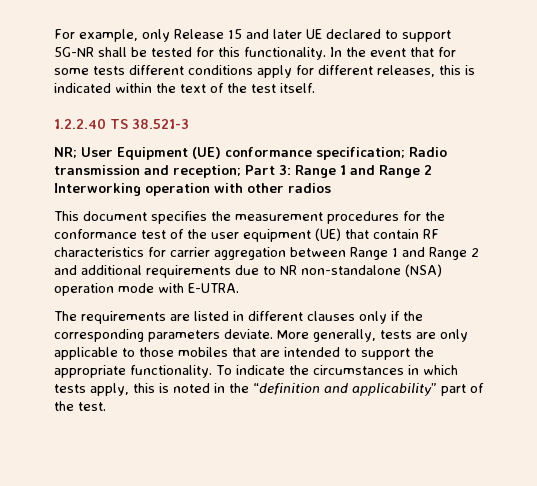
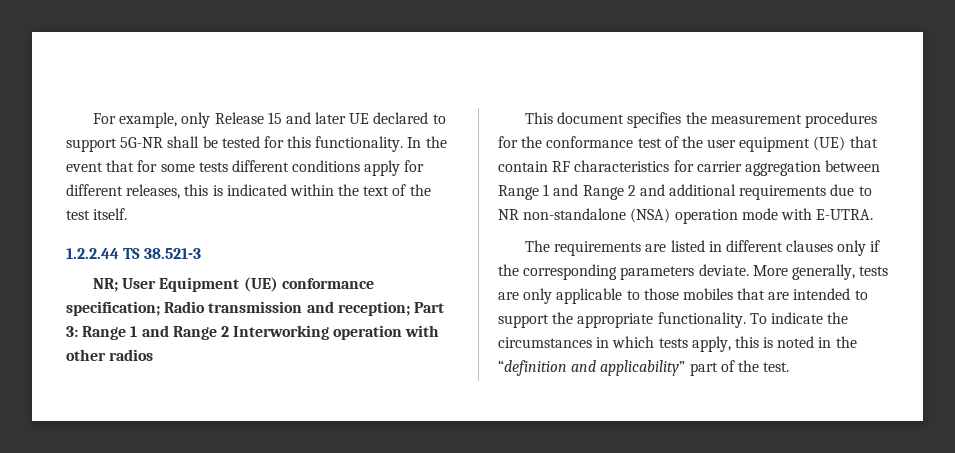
- 1.2.2.40 TS 38.521-3
+ 1.2.2.44 TS 38.521-3

